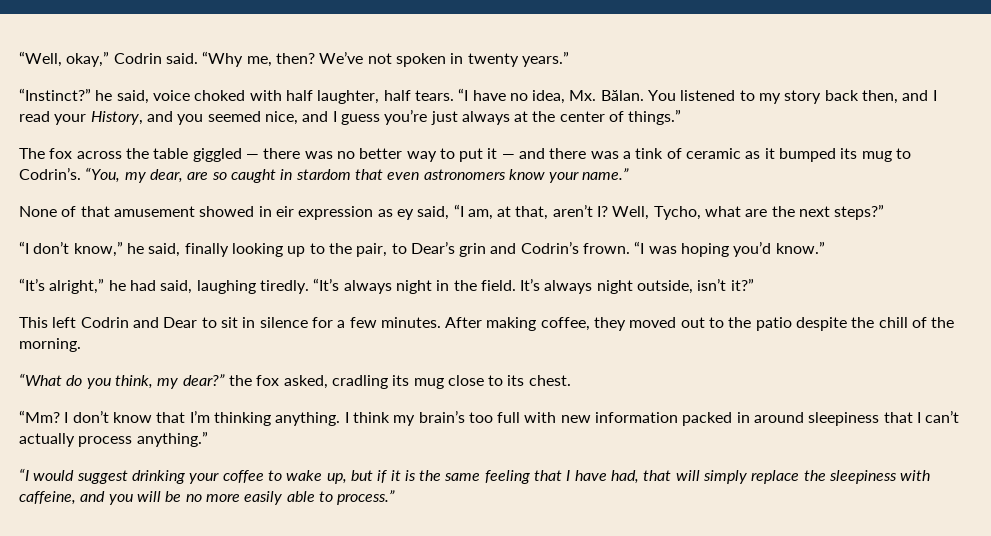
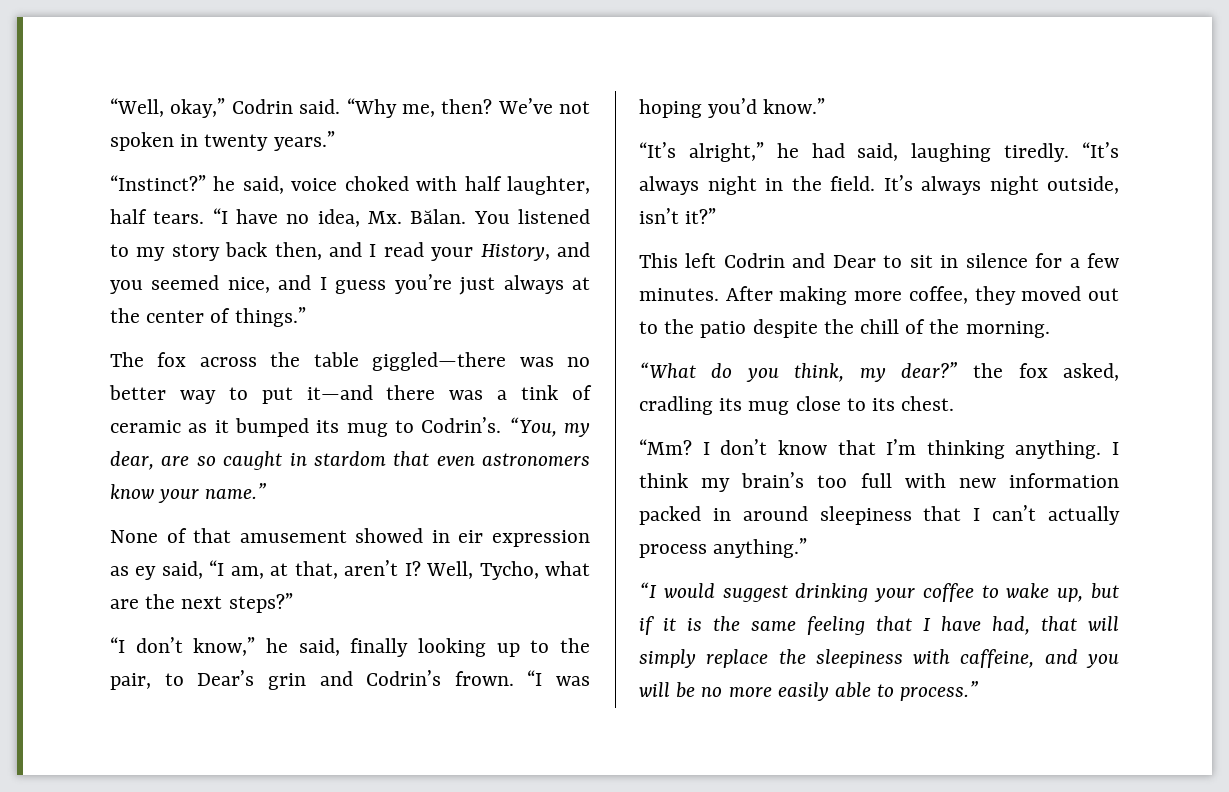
- The fox across the table giggled — there was no better way to put it — and there was a tink of ceramic as it bumped its mug to Codrin’s.
+ The fox across the table giggled—there was no better way to put it—and there was a tink of ceramic as it bumped its mug to Codrin’s.
- After making coffee, they moved out to the patio despite the chill of the morning.
+ After making more coffee, they moved out to the patio despite the chill of the morning.

